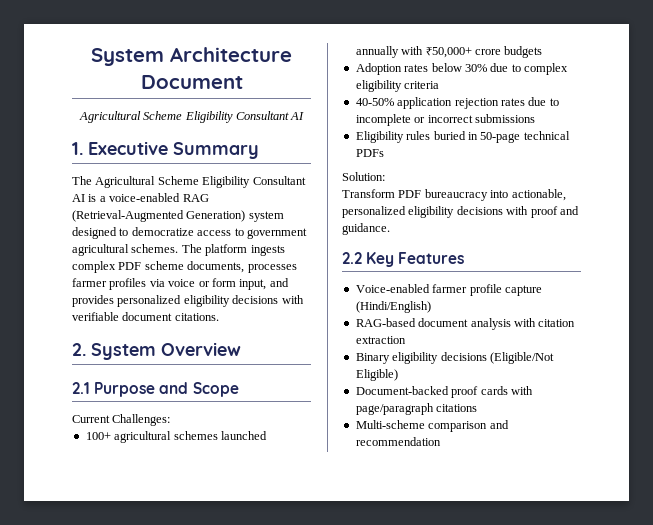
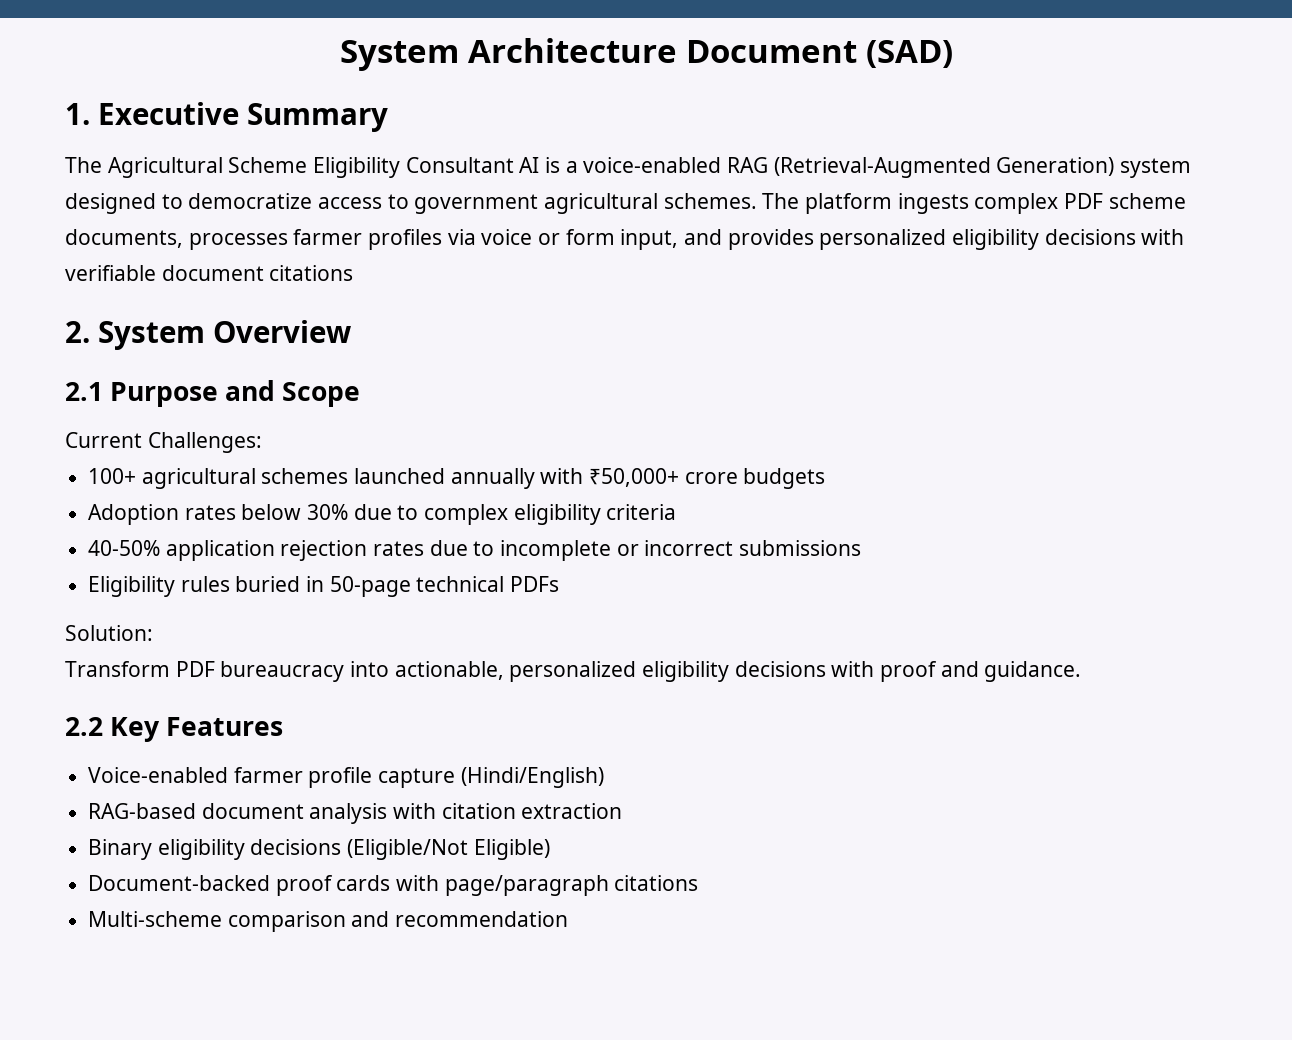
- System Architecture Document
- Agricultural Scheme Eligibility Consultant AI
+ System Architecture Document (SAD)
- The platform ingests complex PDF scheme documents, processes farmer profiles via voice or form input, and provides personalized eligibility decisions with verifiable document citations.
+ The platform ingests complex PDF scheme documents, processes farmer profiles via voice or form input, and provides personalized eligibility decisions with verifiable document citations

